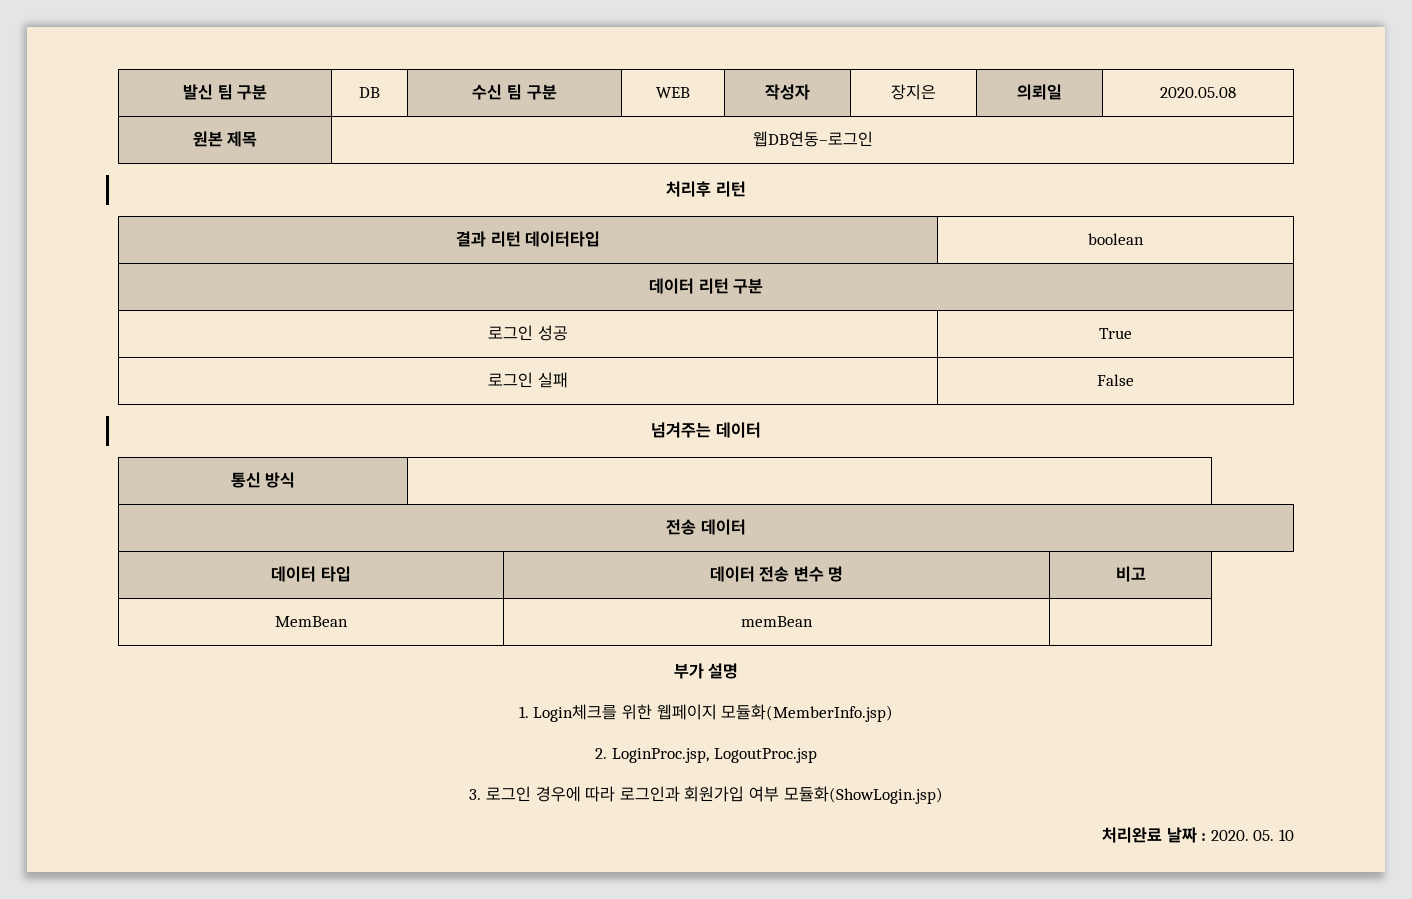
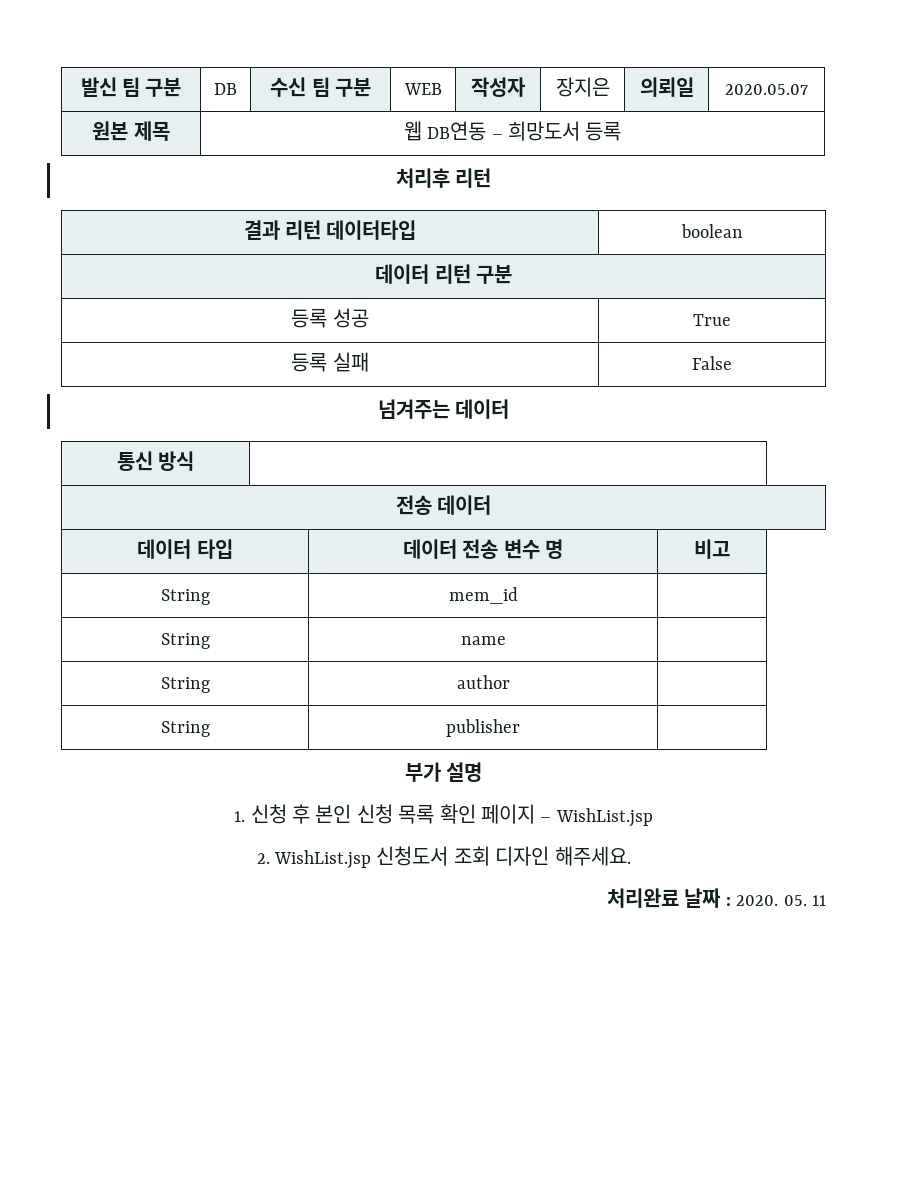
- 발신 팀 구분 | DB | 수신 팀 구분 | WEB | 작성자 | 장지은 | 의뢰일 | 2020.05.08
+ 발신 팀 구분 | DB | 수신 팀 구분 | WEB | 작성자 | 장지은 | 의뢰일 | 2020.05.07
- 원본 제목 | 웹DB연동–로그인
+ 원본 제목 | 웹 DB연동 – 희망도서 등록
- 로그인 성공 | True
+ 등록 성공 | True
- 로그인 실패 | False
+ 등록 실패 | False
- MemBean | memBean |
+ String | mem_id |
+ String | name |
+ String | author |
+ String | publisher |
  부가 설명
- 1. Login체크를 위한 웹페이지 모듈화(MemberInfo.jsp)
- 2. LoginProc.jsp, LogoutProc.jsp
- 3. 로그인 경우에 따라 로그인과 회원가입 여부 모듈화(ShowLogin.jsp)
+ 1. 신청 후 본인 신청 목록 확인 페이지 – WishList.jsp
+ 2. WishList.jsp 신청도서 조회 디자인 해주세요.
- 05. 10
+ 05. 11

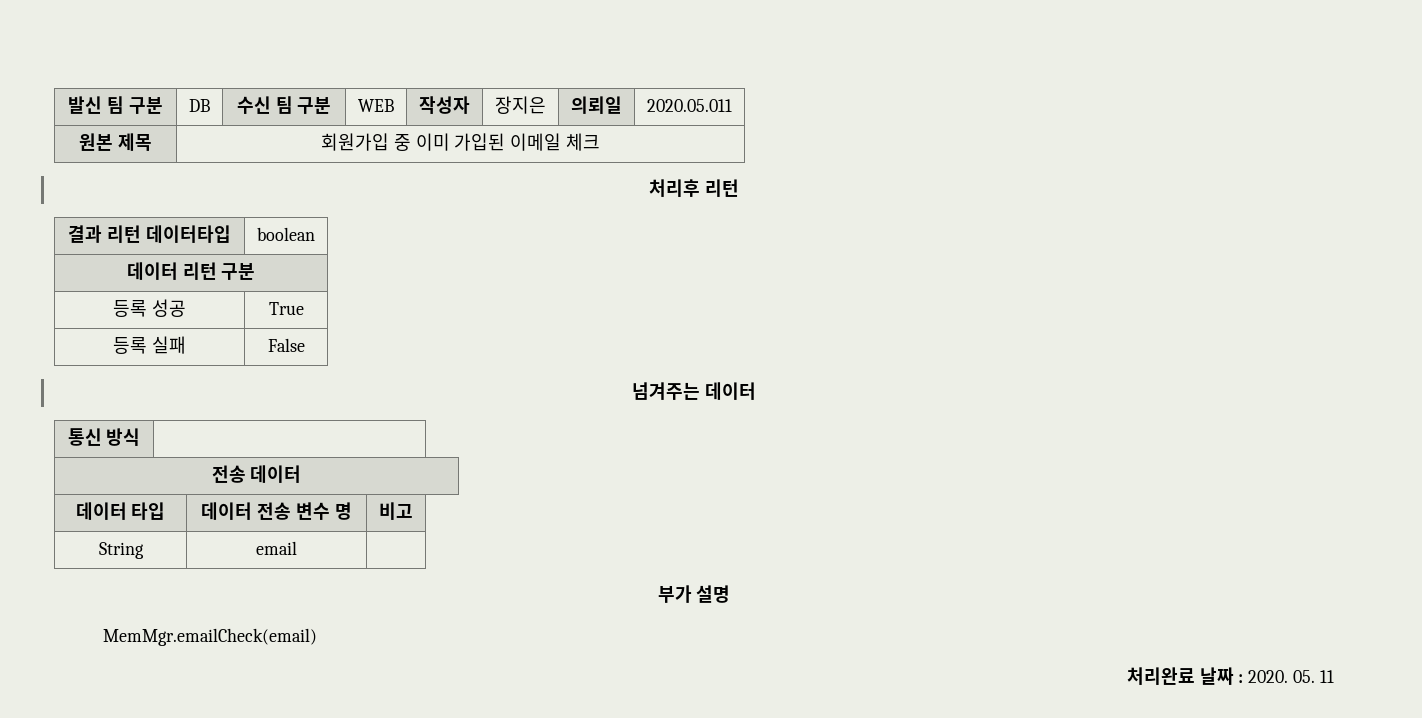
- 발신 팀 구분 | DB | 수신 팀 구분 | WEB | 작성자 | 장지은 | 의뢰일 | 2020.05.07
+ 발신 팀 구분 | DB | 수신 팀 구분 | WEB | 작성자 | 장지은 | 의뢰일 | 2020.05.011
- 원본 제목 | 웹 DB연동 – 희망도서 등록
+ 원본 제목 | 회원가입 중 이미 가입된 이메일 체크
- String | mem_id |
- String | name |
- String | author |
- String | publisher |
+ String | email |
  부가 설명
- 1. 신청 후 본인 신청 목록 확인 페이지 – WishList.jsp
- 2. WishList.jsp 신청도서 조회 디자인 해주세요.
+ MemMgr.emailCheck(email)

